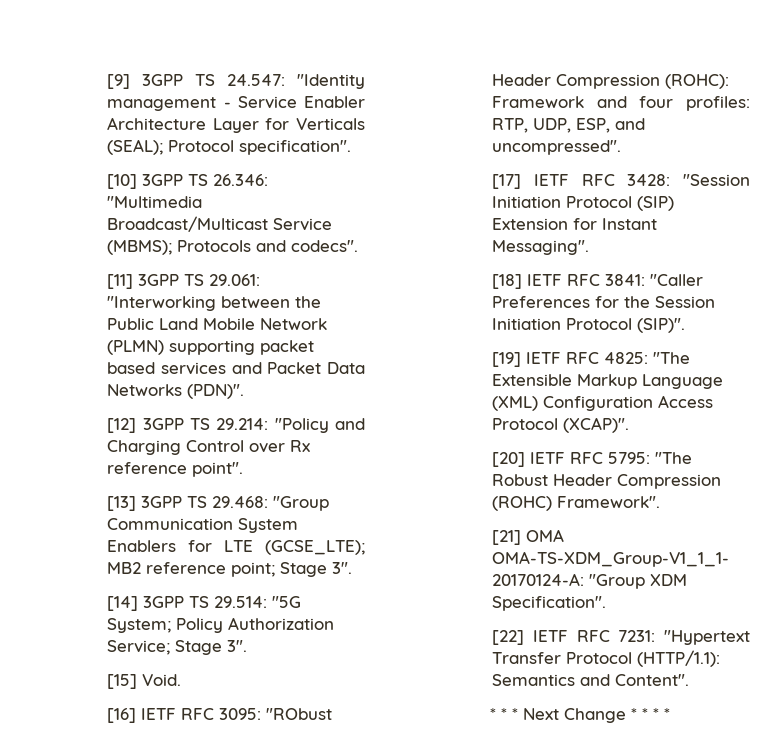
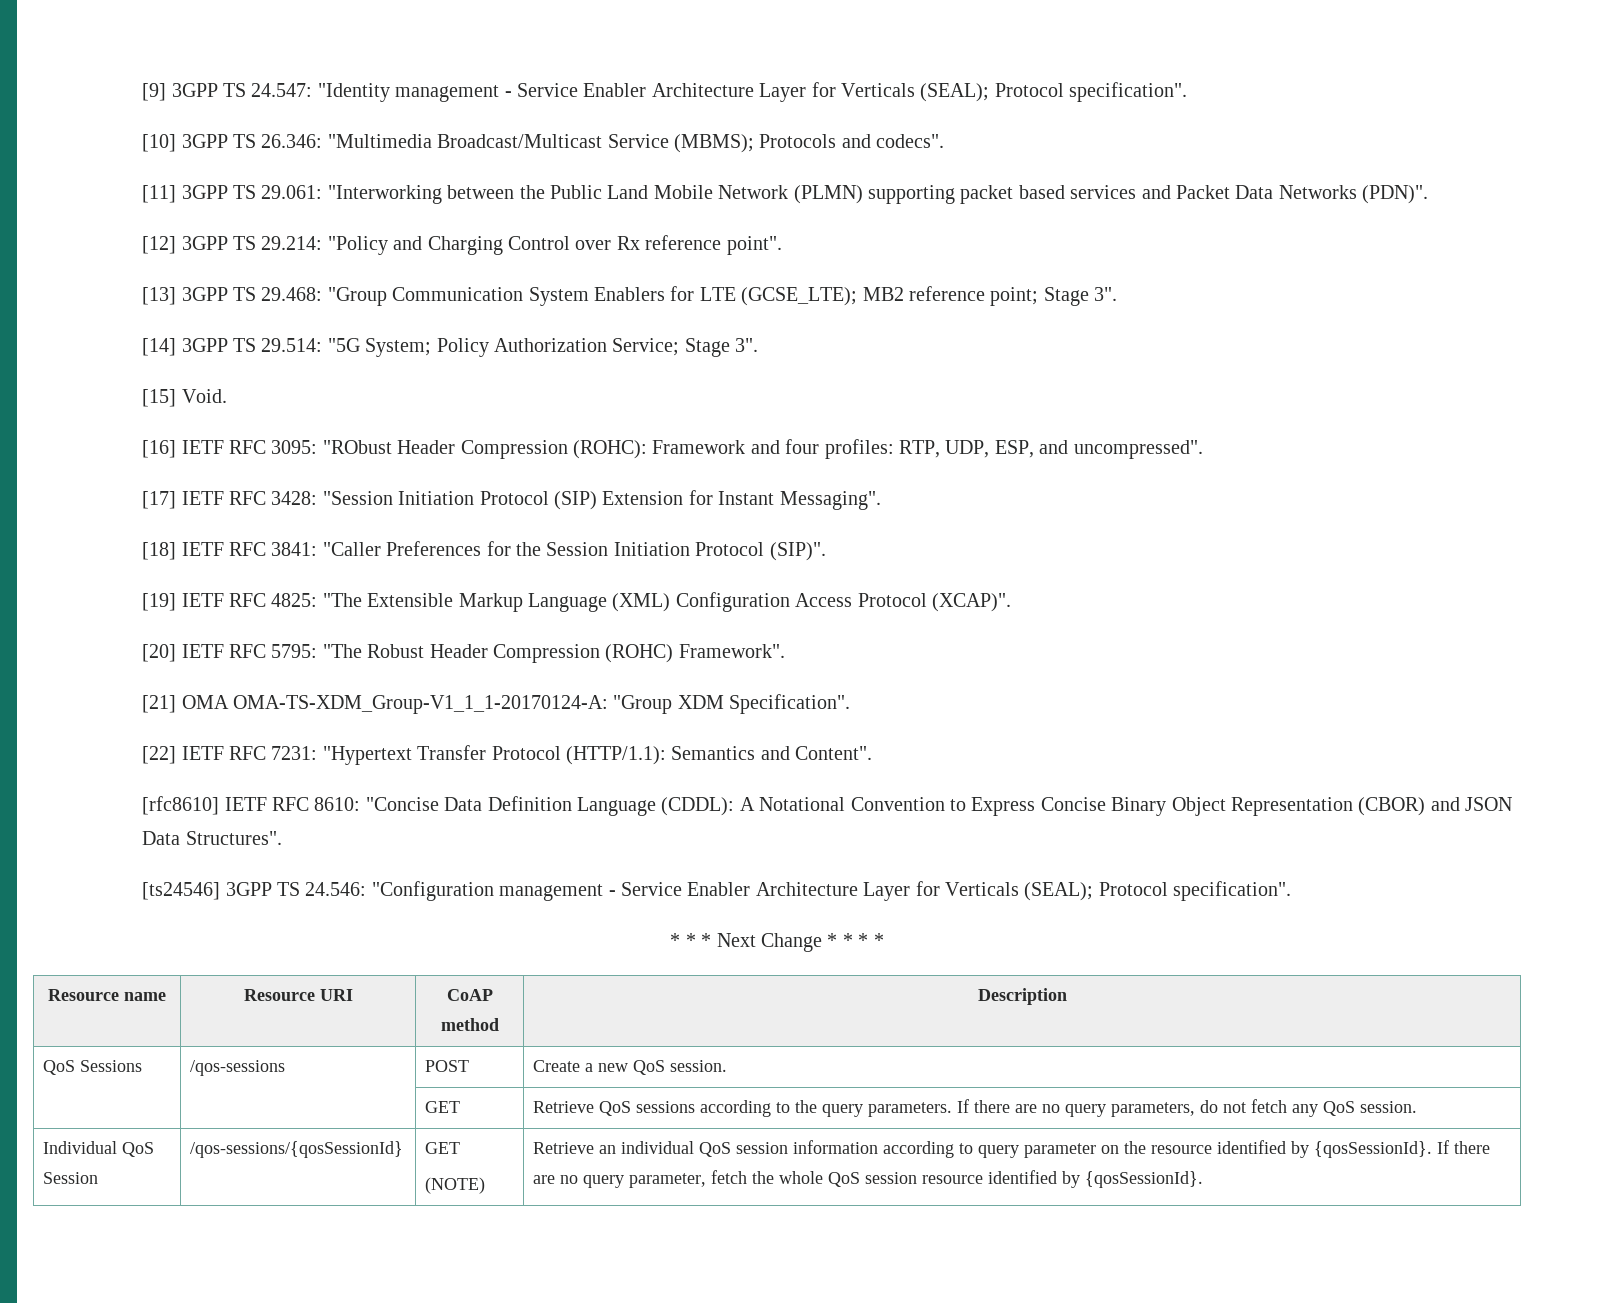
+ [rfc8610] IETF RFC 8610: "Concise Data Definition Language (CDDL): A Notational Convention to Express Concise Binary Object Representation (CBOR) and JSON Data Structures".
+ [ts24546] 3GPP TS 24.546: "Configuration management - Service Enabler Architecture Layer for Verticals (SEAL); Protocol specification".
+ Resource name | Resource URI | CoAP method | Description
+ QoS Sessions | /qos-sessions | POST | Create a new QoS session.
+ | | GET | Retrieve QoS sessions according to the query parameters. If there are no query parameters, do not fetch any QoS session.
+ Individual QoS Session | /qos-sessions/{qosSessionId} | GET
+ (NOTE) | Retrieve an individual QoS session information according to query parameter on the resource identified by {qosSessionId}. If there are no query parameter, fetch the whole QoS session resource identified by {qosSessionId}.

